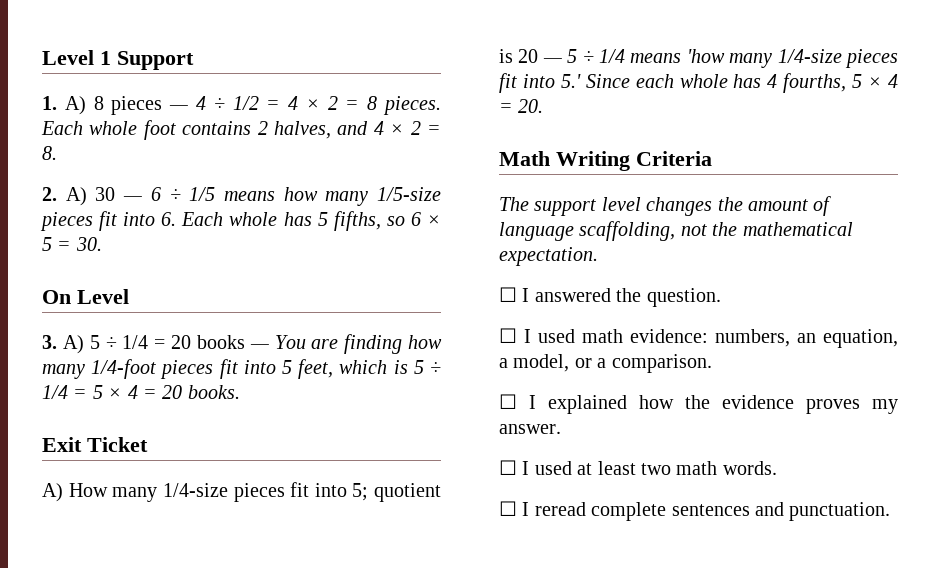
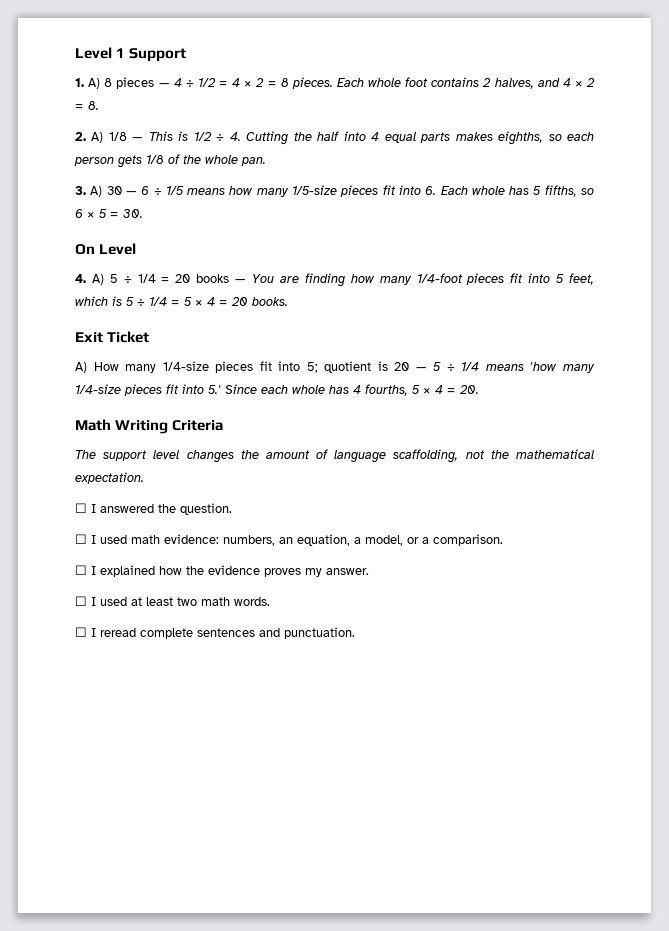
- 2. A) 30 — 6 ÷ 1/5 means how many 1/5-size pieces fit into 6. Each whole has 5 fifths, so 6 × 5 = 30.
+ 2. A) 1/8 — This is 1/2 ÷ 4. Cutting the half into 4 equal parts makes eighths, so each person gets 1/8 of the whole pan.
+ 3. A) 30 — 6 ÷ 1/5 means how many 1/5-size pieces fit into 6. Each whole has 5 fifths, so 6 × 5 = 30.
- 3. A) 5 ÷ 1/4 = 20 books — You are finding how many 1/4-foot pieces fit into 5 feet, which is 5 ÷ 1/4 = 5 × 4 = 20 books.
+ 4. A) 5 ÷ 1/4 = 20 books — You are finding how many 1/4-foot pieces fit into 5 feet, which is 5 ÷ 1/4 = 5 × 4 = 20 books.

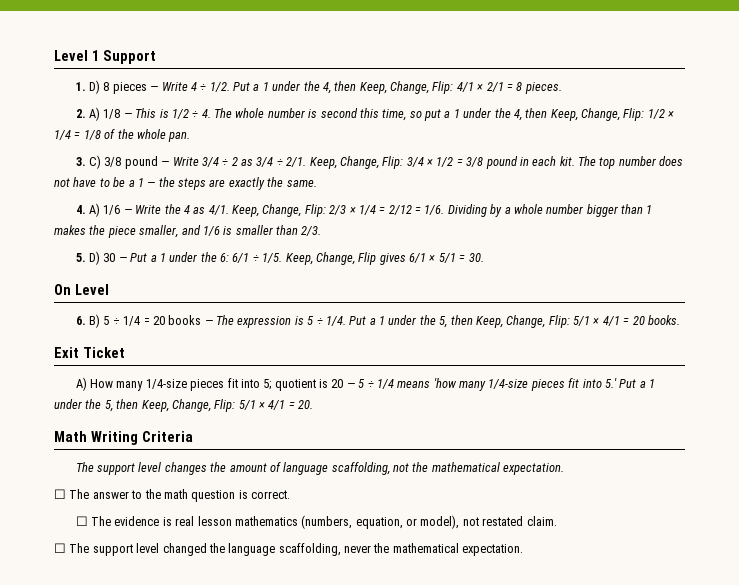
- 1. A) 8 pieces — 4 ÷ 1/2 = 4 × 2 = 8 pieces. Each whole foot contains 2 halves, and 4 × 2 = 8.
+ 1. D) 8 pieces — Write 4 ÷ 1/2. Put a 1 under the 4, then Keep, Change, Flip: 4/1 × 2/1 = 8 pieces.
- 2. A) 1/8 — This is 1/2 ÷ 4. Cutting the half into 4 equal parts makes eighths, so each person gets 1/8 of the whole pan.
+ 2. A) 1/8 — This is 1/2 ÷ 4. The whole number is second this time, so put a 1 under the 4, then Keep, Change, Flip: 1/2 × 1/4 = 1/8 of the whole pan.
- 3. A) 30 — 6 ÷ 1/5 means how many 1/5-size pieces fit into 6. Each whole has 5 fifths, so 6 × 5 = 30.
+ 3. C) 3/8 pound — Write 3/4 ÷ 2 as 3/4 ÷ 2/1. Keep, Change, Flip: 3/4 × 1/2 = 3/8 pound in each kit. The top number does not have to be a 1 — the steps are exactly the same.
+ 4. A) 1/6 — Write the 4 as 4/1. Keep, Change, Flip: 2/3 × 1/4 = 2/12 = 1/6. Dividing by a whole number bigger than 1 makes the piece smaller, and 1/6 is smaller than 2/3.
+ 5. D) 30 — Put a 1 under the 6: 6/1 ÷ 1/5. Keep, Change, Flip gives 6/1 × 5/1 = 30.
- 4. A) 5 ÷ 1/4 = 20 books — You are finding how many 1/4-foot pieces fit into 5 feet, which is 5 ÷ 1/4 = 5 × 4 = 20 books.
+ 6. B) 5 ÷ 1/4 = 20 books — The expression is 5 ÷ 1/4. Put a 1 under the 5, then Keep, Change, Flip: 5/1 × 4/1 = 20 books.
- A) How many 1/4-size pieces fit into 5; quotient is 20 — 5 ÷ 1/4 means 'how many 1/4-size pieces fit into 5.' Since each whole has 4 fourths, 5 × 4 = 20.
+ A) How many 1/4-size pieces fit into 5; quotient is 20 — 5 ÷ 1/4 means 'how many 1/4-size pieces fit into 5.' Put a 1 under the 5, then Keep, Change, Flip: 5/1 × 4/1 = 20.
- ☐ I answered the question.
- ☐ I used math evidence: numbers, an equation, a model, or a comparison.
- ☐ I explained how the evidence proves my answer.
- ☐ I used at least two math words.
- ☐ I reread complete sentences and punctuation.
+ ☐ The answer to the math question is correct.
+ ☐ The evidence is real lesson mathematics (numbers, equation, or model), not restated claim.
+ ☐ The support level changed the language scaffolding, never the mathematical expectation.

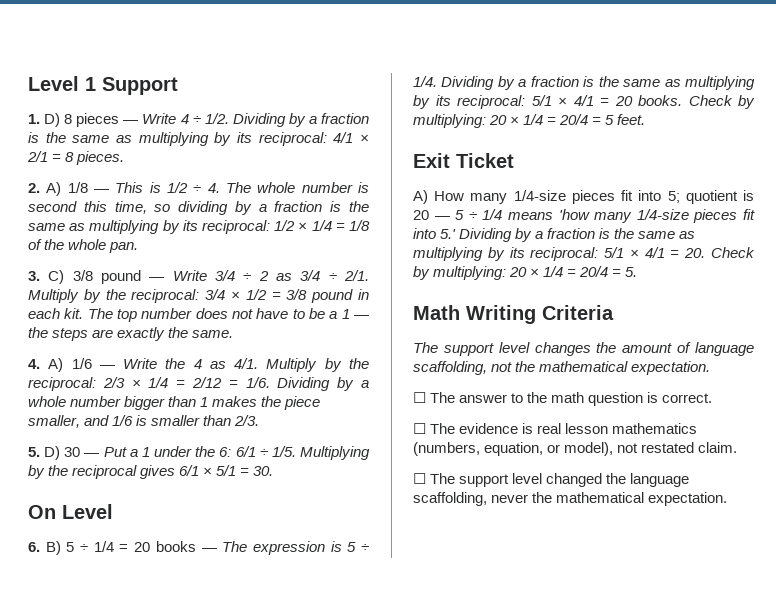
- Put a 1 under the 4, then Keep, Change, Flip: 4/1 × 2/1 = 8 pieces.
+ Dividing by a fraction is the same as multiplying by its reciprocal: 4/1 × 2/1 = 8 pieces.
- 2. A) 1/8 — This is 1/2 ÷ 4. The whole number is second this time, so put a 1 under the 4, then Keep, Change, Flip: 1/2 × 1/4 = 1/8 of the whole pan.
+ 2. A) 1/8 — This is 1/2 ÷ 4. The whole number is second this time, so dividing by a fraction is the same as multiplying by its reciprocal: 1/2 × 1/4 = 1/8 of the whole pan.
- Keep, Change, Flip: 3/4 × 1/2 = 3/8 pound in each kit.
+ Multiply by the reciprocal: 3/4 × 1/2 = 3/8 pound in each kit.
- Keep, Change, Flip: 2/3 × 1/4 = 2/12 = 1/6.
+ Multiply by the reciprocal: 2/3 × 1/4 = 2/12 = 1/6.
- Keep, Change, Flip gives 6/1 × 5/1 = 30.
+ Multiplying by the reciprocal gives 6/1 × 5/1 = 30.
- Put a 1 under the 5, then Keep, Change, Flip: 5/1 × 4/1 = 20 books.
+ Dividing by a fraction is the same as multiplying by its reciprocal: 5/1 × 4/1 = 20 books. Check by multiplying: 20 × 1/4 = 20/4 = 5 feet.
- A) How many 1/4-size pieces fit into 5; quotient is 20 — 5 ÷ 1/4 means 'how many 1/4-size pieces fit into 5.' Put a 1 under the 5, then Keep, Change, Flip: 5/1 × 4/1 = 20.
+ A) How many 1/4-size pieces fit into 5; quotient is 20 — 5 ÷ 1/4 means 'how many 1/4-size pieces fit into 5.' Dividing by a fraction is the same as multiplying by its reciprocal: 5/1 × 4/1 = 20. Check by multiplying: 20 × 1/4 = 20/4 = 5.

